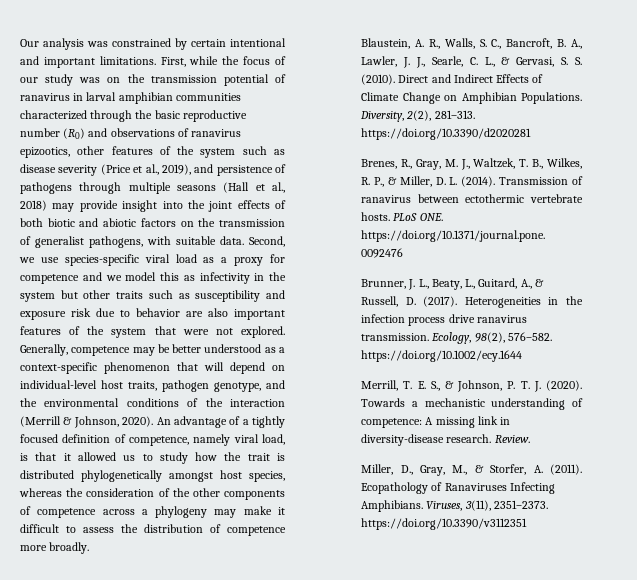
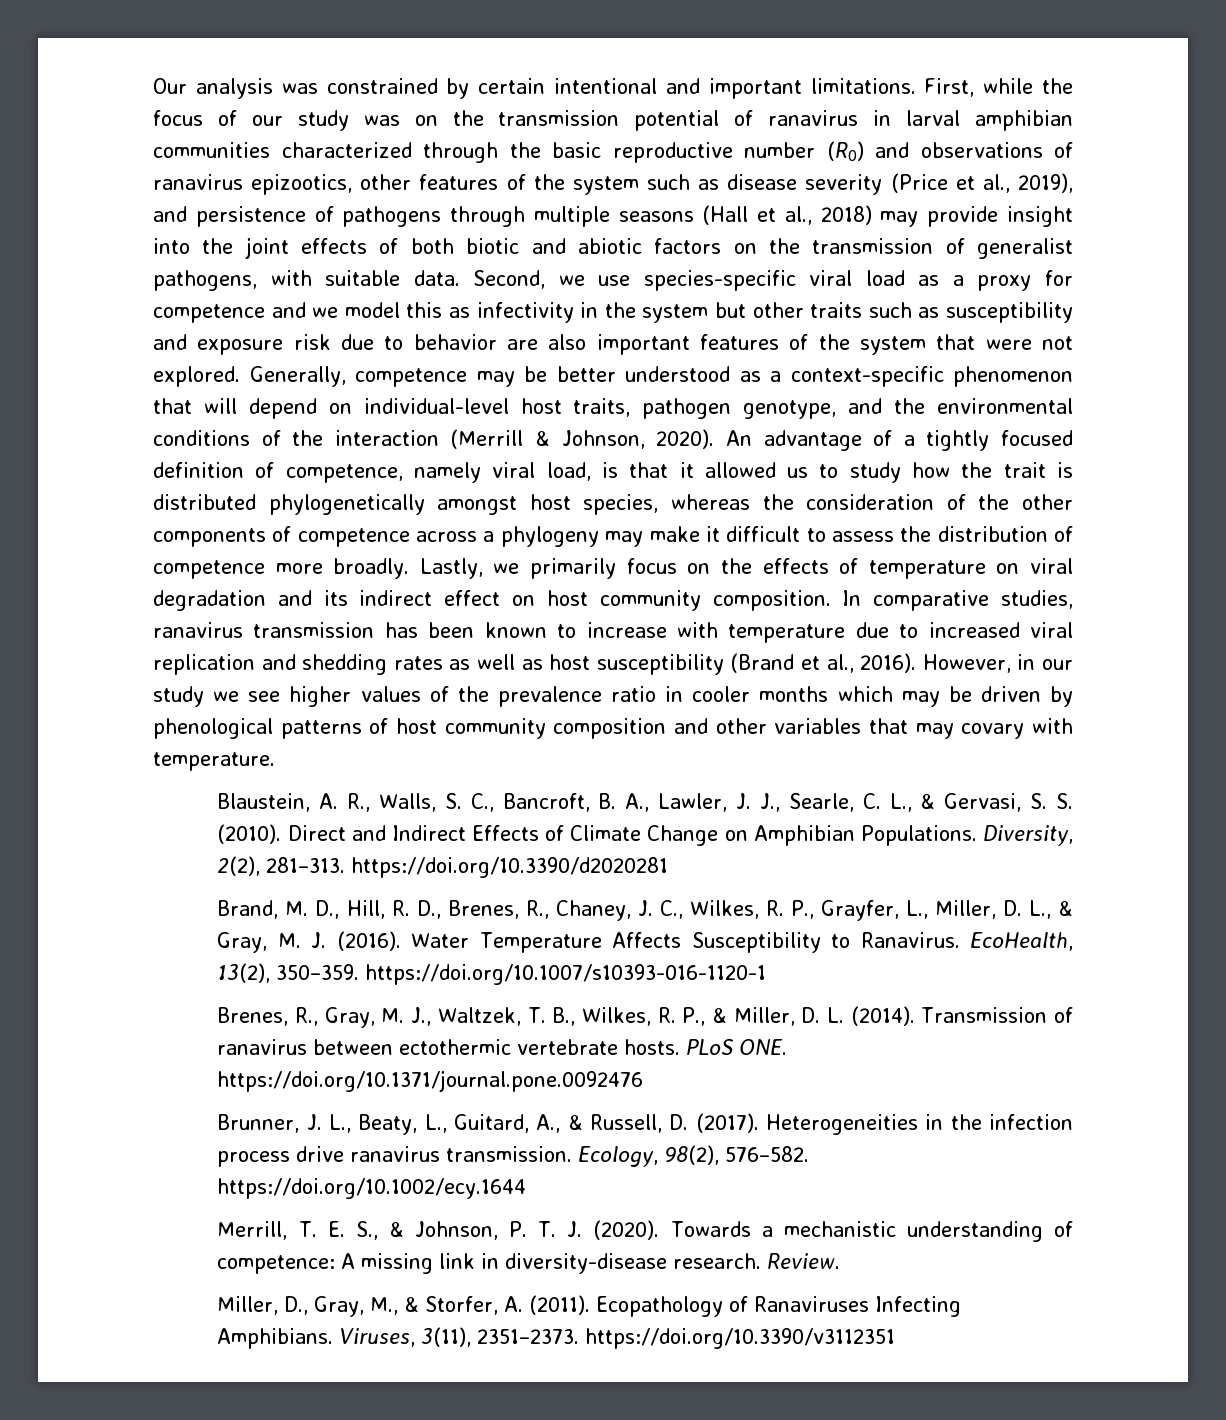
+ Lastly, we primarily focus on the effects of temperature on viral degradation and its indirect effect on host community composition. In comparative studies, ranavirus transmission has been known to increase with temperature due to increased viral replication and shedding rates as well as host susceptibility (Brand et al., 2016). However, in our study we see higher values of the prevalence ratio in cooler months which may be driven by phenological patterns of host community composition and other variables that may covary with temperature.
+ Brand, M. D., Hill, R. D., Brenes, R., Chaney, J. C., Wilkes, R. P., Grayfer, L., Miller, D. L., & Gray, M. J. (2016). Water Temperature Affects Susceptibility to Ranavirus. EcoHealth, 13(2), 350–359. https://doi.org/10.1007/s10393-016-1120-1

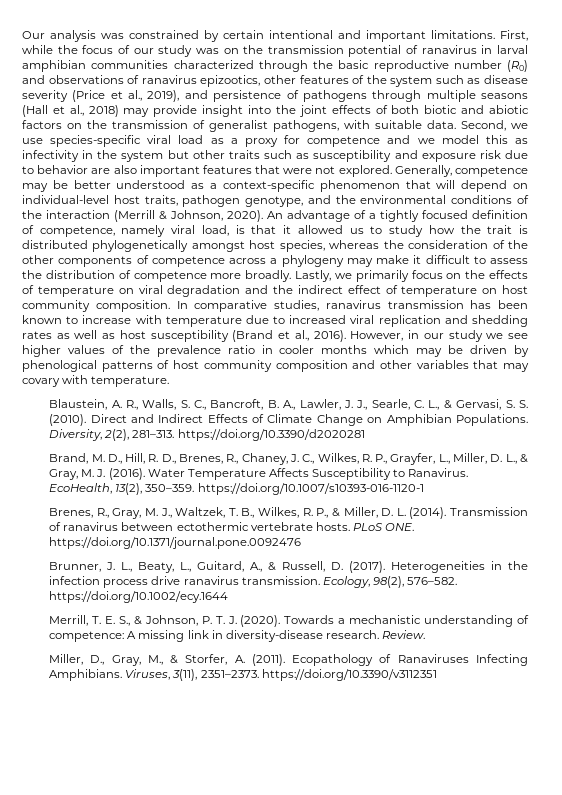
- Second, we use species-specific viral load as a proxy for competence and we model this as infectivity in the system but other traits such as susceptibility and exposure risk due to behavior are also important features of the system that were not explored.
+ Second, we use species-specific viral load as a proxy for competence and we model this as infectivity in the system but other traits such as susceptibility and exposure risk due to behavior are also important features that were not explored.
- Lastly, we primarily focus on the effects of temperature on viral degradation and its indirect effect on host community composition.
+ Lastly, we primarily focus on the effects of temperature on viral degradation and the indirect effect of temperature on host community composition.

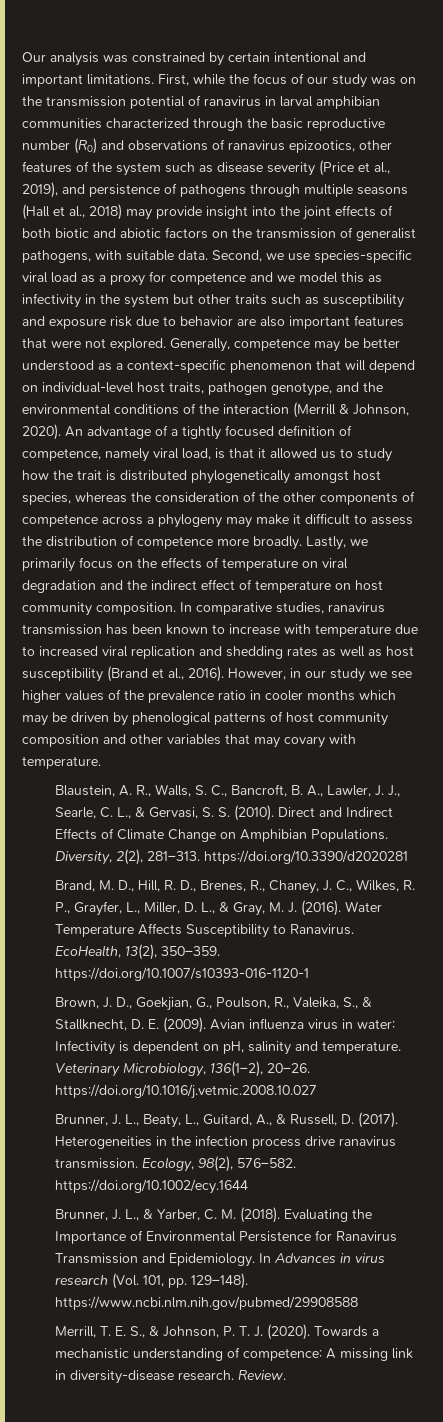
- Brenes, R., Gray, M. J., Waltzek, T. B., Wilkes, R. P., & Miller, D. L. (2014). Transmission of ranavirus between ectothermic vertebrate hosts. PLoS ONE. https://doi.org/10.1371/journal.pone.0092476
+ Brown, J. D., Goekjian, G., Poulson, R., Valeika, S., & Stallknecht, D. E. (2009). Avian influenza virus in water: Infectivity is dependent on pH, salinity and temperature. Veterinary Microbiology, 136(1–2), 20–26. https://doi.org/10.1016/j.vetmic.2008.10.027
+ Brunner, J. L., & Yarber, C. M. (2018). Evaluating the Importance of Environmental Persistence for Ranavirus Transmission and Epidemiology. In Advances in virus research (Vol. 101, pp. 129–148). https://www.ncbi.nlm.nih.gov/pubmed/29908588
- Miller, D., Gray, M., & Storfer, A. (2011). Ecopathology of Ranaviruses Infecting Amphibians. Viruses, 3(11), 2351–2373. https://doi.org/10.3390/v3112351

